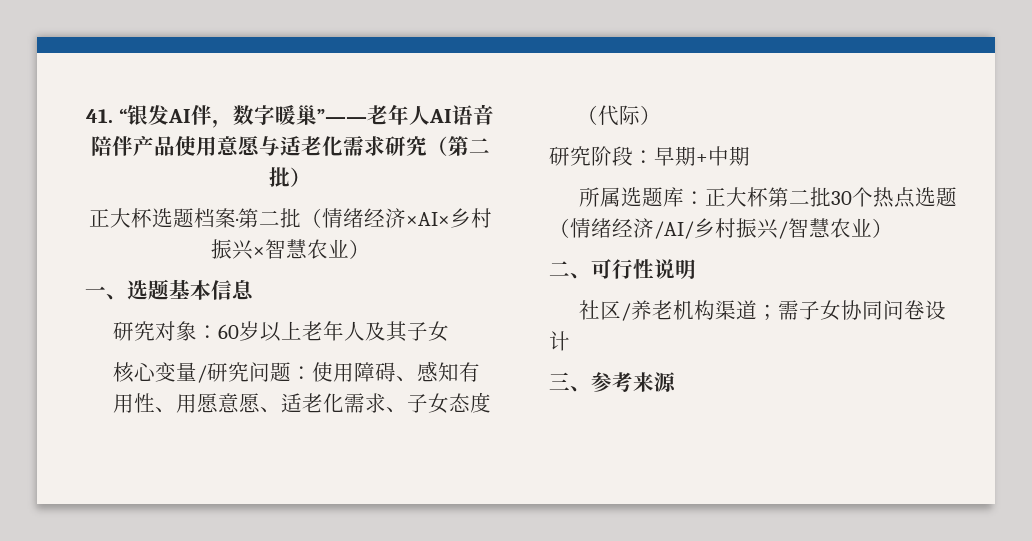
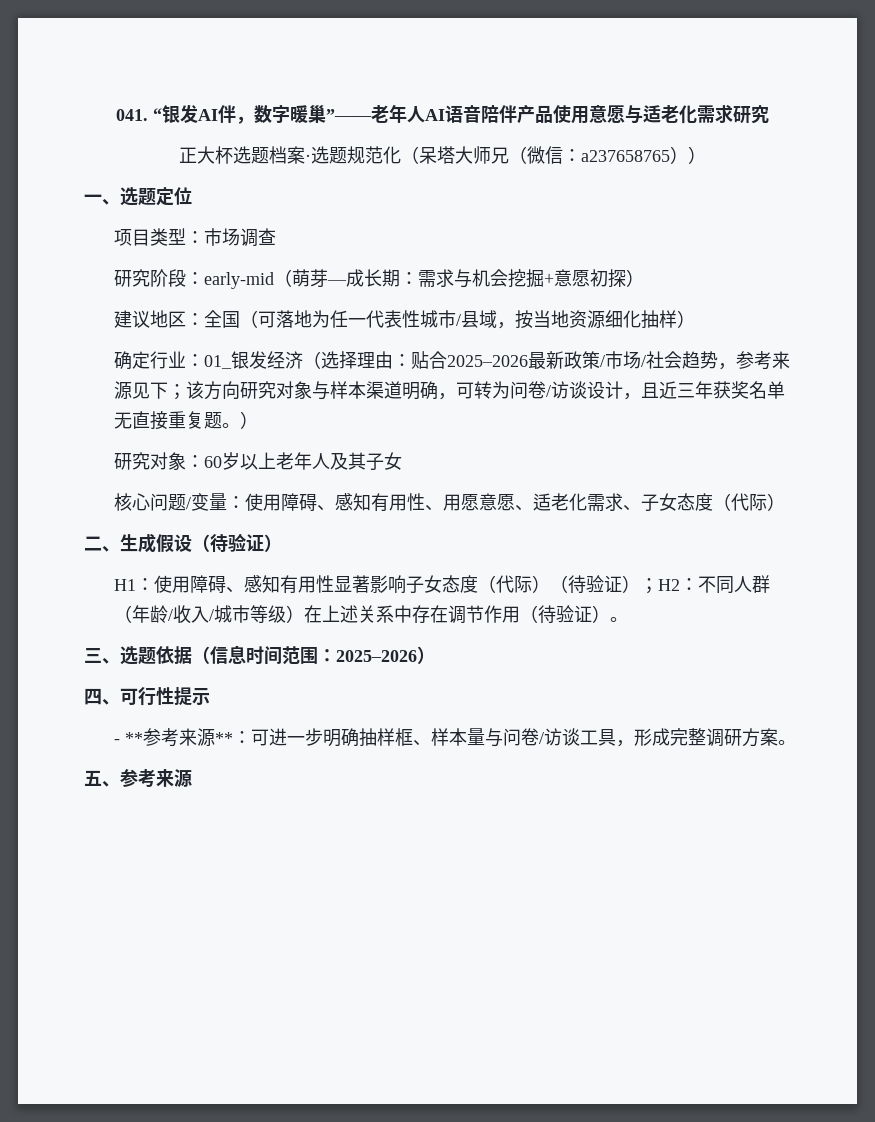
- 41. “银发AI伴，数字暖巢”——老年人AI语音陪伴产品使用意愿与适老化需求研究（第二批）
+ 041. “银发AI伴，数字暖巢”——老年人AI语音陪伴产品使用意愿与适老化需求研究
- 正大杯选题档案·第二批（情绪经济×AI×乡村振兴×智慧农业）
- 一、选题基本信息
+ 正大杯选题档案·选题规范化（呆塔大师兄（微信：a237658765））
+ 一、选题定位
+ 项目类型：市场调查
+ 研究阶段：early-mid（萌芽—成长期：需求与机会挖掘+意愿初探）
+ 建议地区：全国（可落地为任一代表性城市/县域，按当地资源细化抽样）
+ 确定行业：01_银发经济（选择理由：贴合2025–2026最新政策/市场/社会趋势，参考来源见下；该方向研究对象与样本渠道明确，可转为问卷/访谈设计，且近三年获奖名单无直接重复题。）
- 核心变量/研究问题：使用障碍、感知有用性、用愿意愿、适老化需求、子女态度（代际）
+ 核心问题/变量：使用障碍、感知有用性、用愿意愿、适老化需求、子女态度（代际）
- 研究阶段：早期+中期
- 所属选题库：正大杯第二批30个热点选题（情绪经济/AI/乡村振兴/智慧农业）
- 二、可行性说明
- 社区/养老机构渠道；需子女协同问卷设计
- 三、参考来源
+ 二、生成假设（待验证）
+ H1：使用障碍、感知有用性显著影响子女态度（代际）（待验证）；H2：不同人群（年龄/收入/城市等级）在上述关系中存在调节作用（待验证）。
+ 三、选题依据（信息时间范围：2025–2026）
+ 四、可行性提示
+ - **参考来源**：可进一步明确抽样框、样本量与问卷/访谈工具，形成完整调研方案。
+ 五、参考来源

